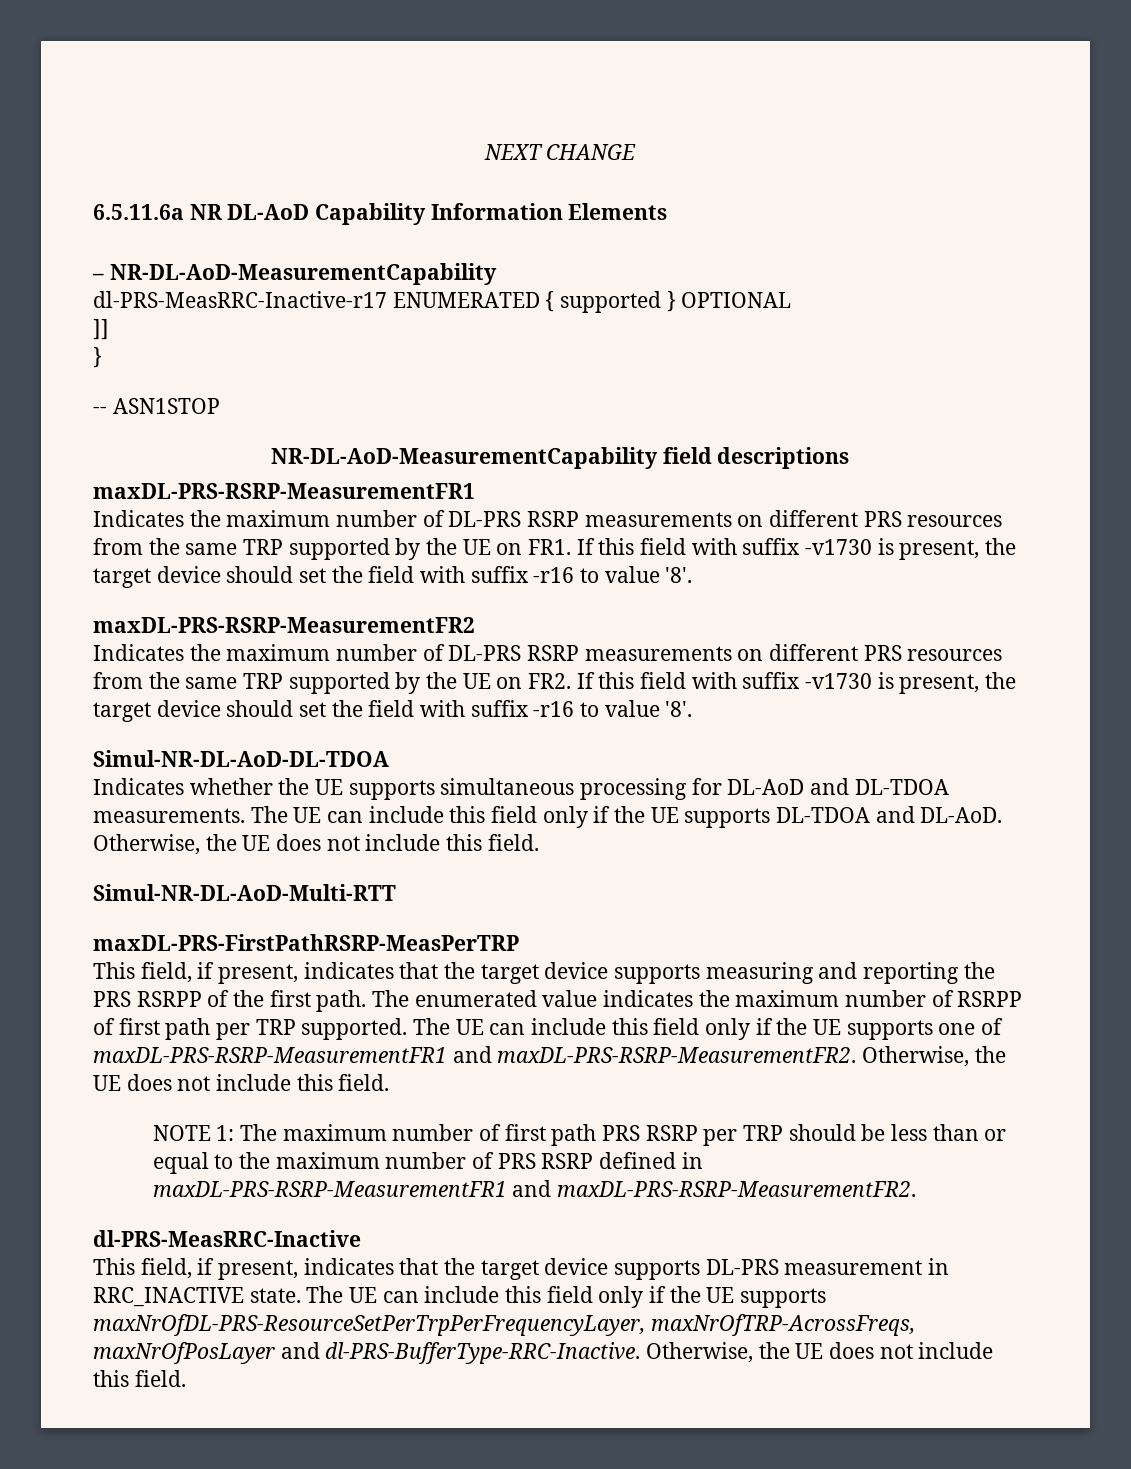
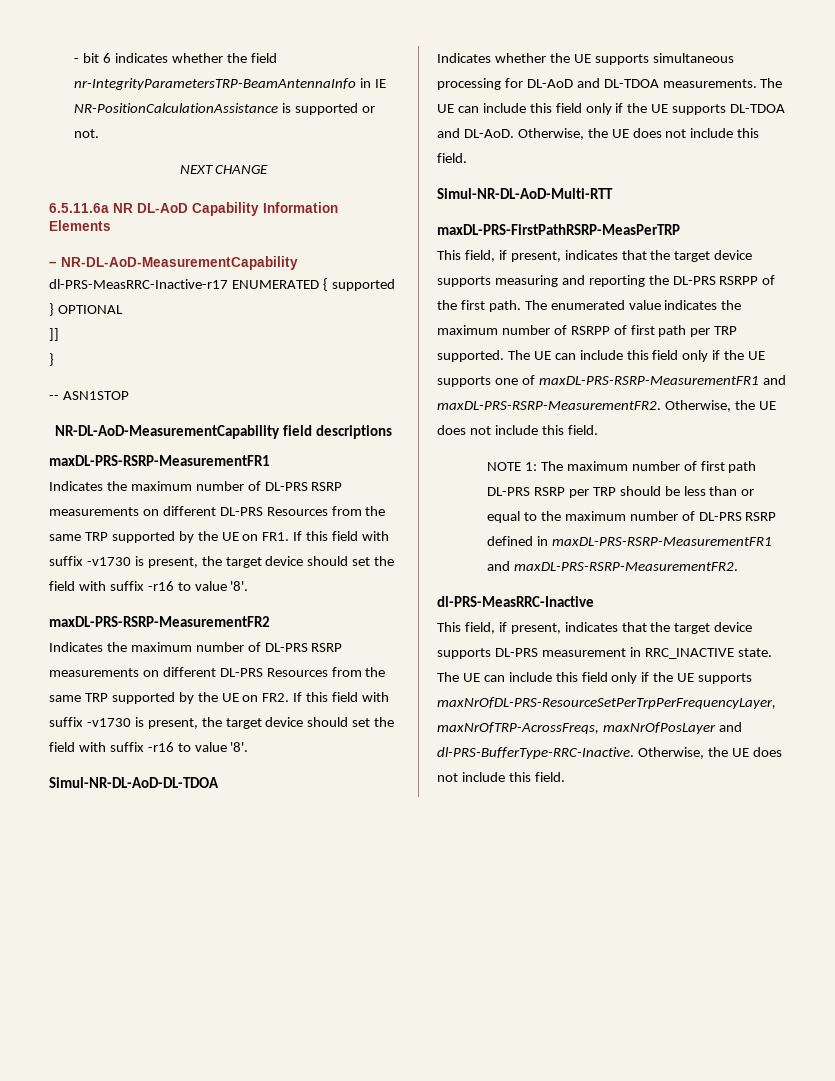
+ - bit 6 indicates whether the field nr-IntegrityParametersTRP-BeamAntennaInfo in IE NR-PositionCalculationAssistance is supported or not.
- Indicates the maximum number of DL-PRS RSRP measurements on different PRS resources from the same TRP supported by the UE on FR1. If this field with suffix -v1730 is present, the target device should set the field with suffix -r16 to value '8'.
+ Indicates the maximum number of DL-PRS RSRP measurements on different DL-PRS Resources from the same TRP supported by the UE on FR1. If this field with suffix -v1730 is present, the target device should set the field with suffix -r16 to value '8'.
- Indicates the maximum number of DL-PRS RSRP measurements on different PRS resources from the same TRP supported by the UE on FR2. If this field with suffix -v1730 is present, the target device should set the field with suffix -r16 to value '8'.
+ Indicates the maximum number of DL-PRS RSRP measurements on different DL-PRS Resources from the same TRP supported by the UE on FR2. If this field with suffix -v1730 is present, the target device should set the field with suffix -r16 to value '8'.
- This field, if present, indicates that the target device supports measuring and reporting the PRS RSRPP of the first path.
+ This field, if present, indicates that the target device supports measuring and reporting the DL-PRS RSRPP of the first path.
- NOTE 1: The maximum number of first path PRS RSRP per TRP should be less than or equal to the maximum number of PRS RSRP defined in maxDL-PRS-RSRP-MeasurementFR1 and maxDL-PRS-RSRP-MeasurementFR2.
+ NOTE 1: The maximum number of first path DL-PRS RSRP per TRP should be less than or equal to the maximum number of DL-PRS RSRP defined in maxDL-PRS-RSRP-MeasurementFR1 and maxDL-PRS-RSRP-MeasurementFR2.

